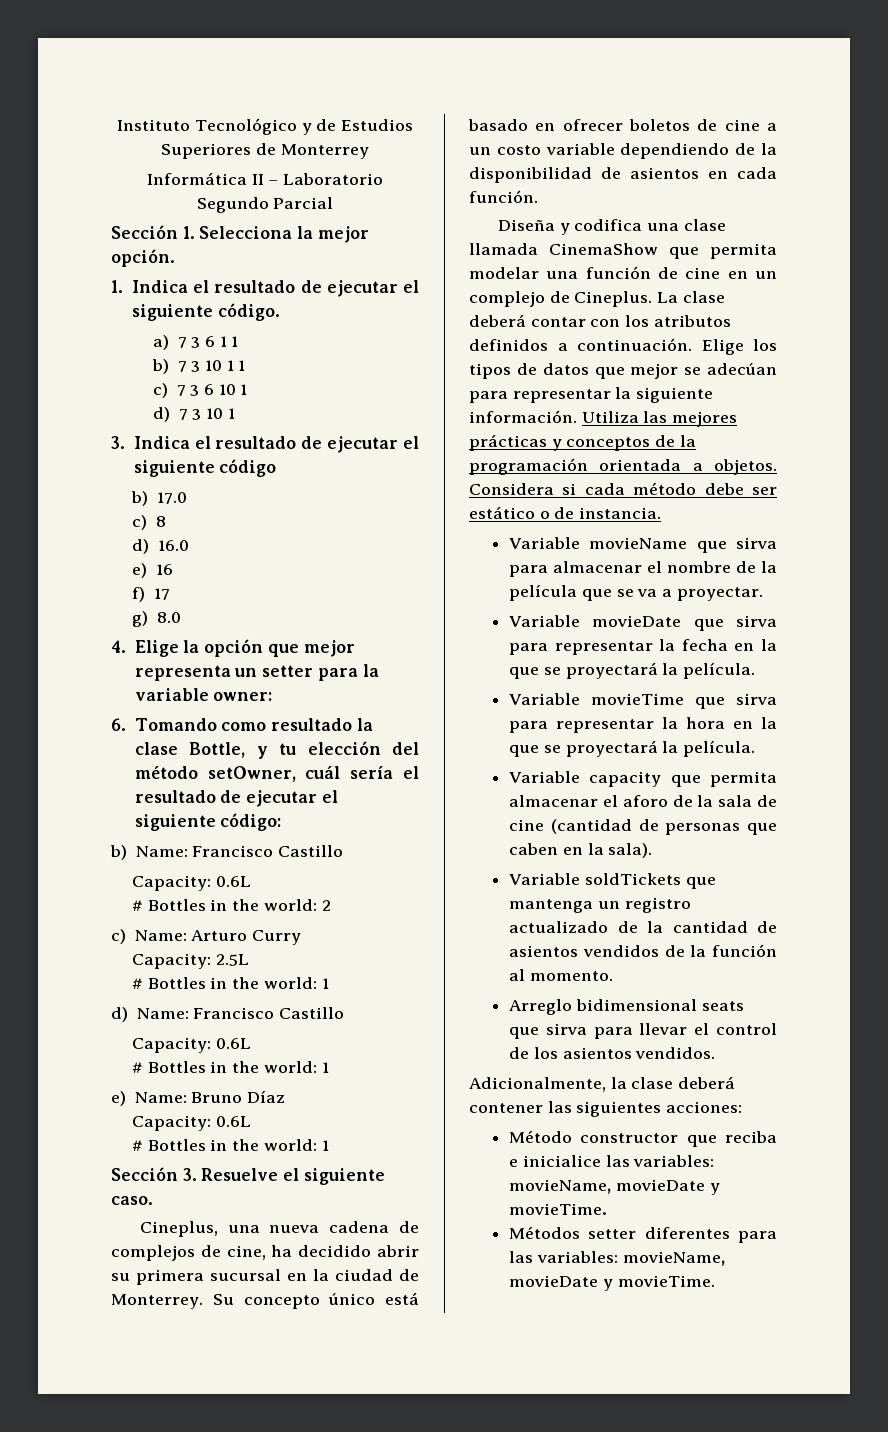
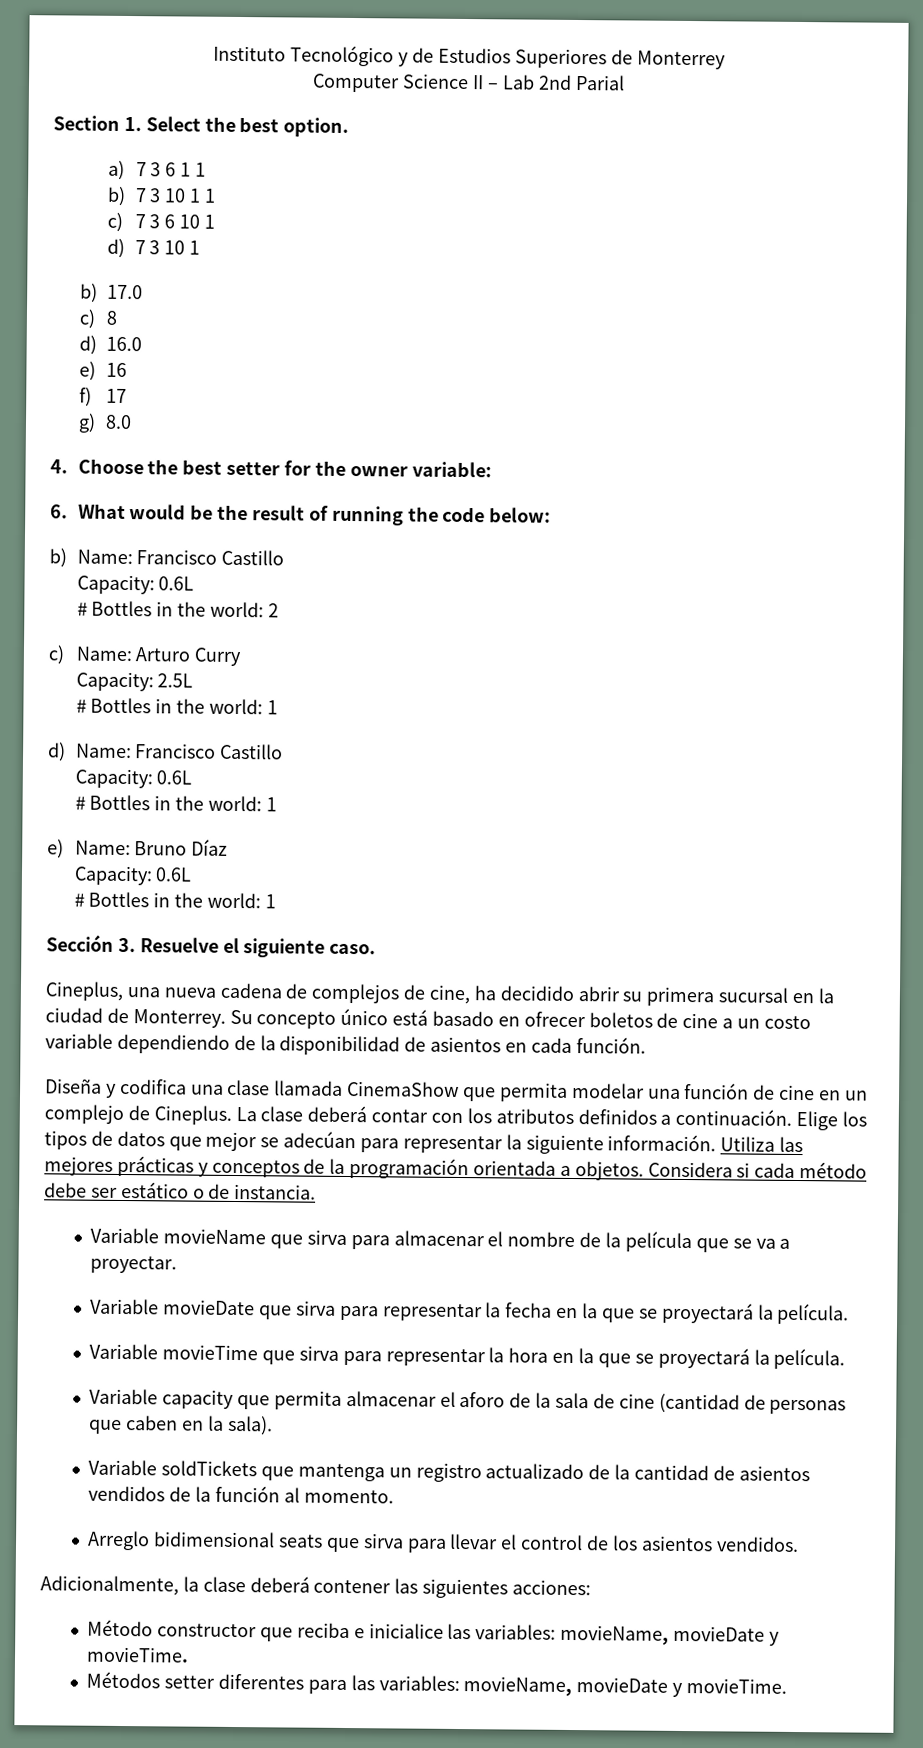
- Informática II – Laboratorio Segundo Parcial
- Sección 1. Selecciona la mejor opción.
- 1. Indica el resultado de ejecutar el siguiente código.
+ Computer Science II – Lab 2nd Parial
+ Section 1. Select the best option.
- 3. Indica el resultado de ejecutar el siguiente código
- 4. Elige la opción que mejor representa un setter para la variable owner:
- 6. Tomando como resultado la clase Bottle, y tu elección del método setOwner, cuál sería el resultado de ejecutar el siguiente código:
+ 4. Choose the best setter for the owner variable:
+ 6. What would be the result of running the code below:

